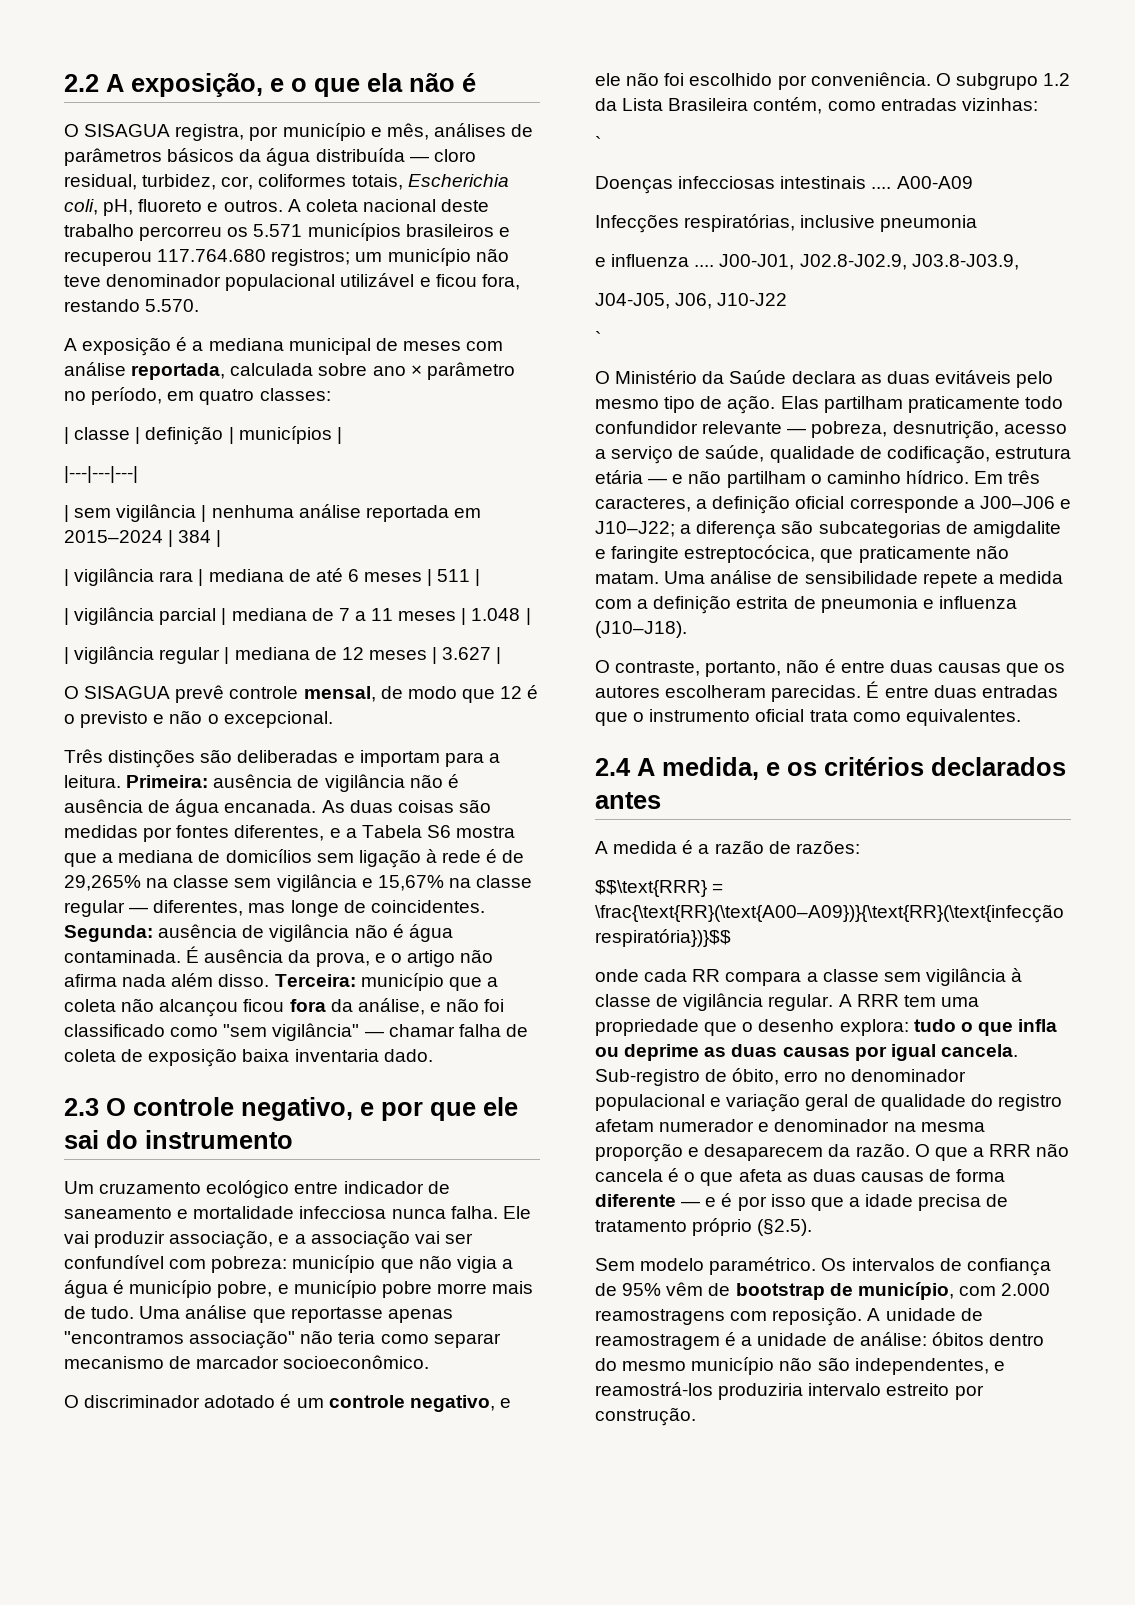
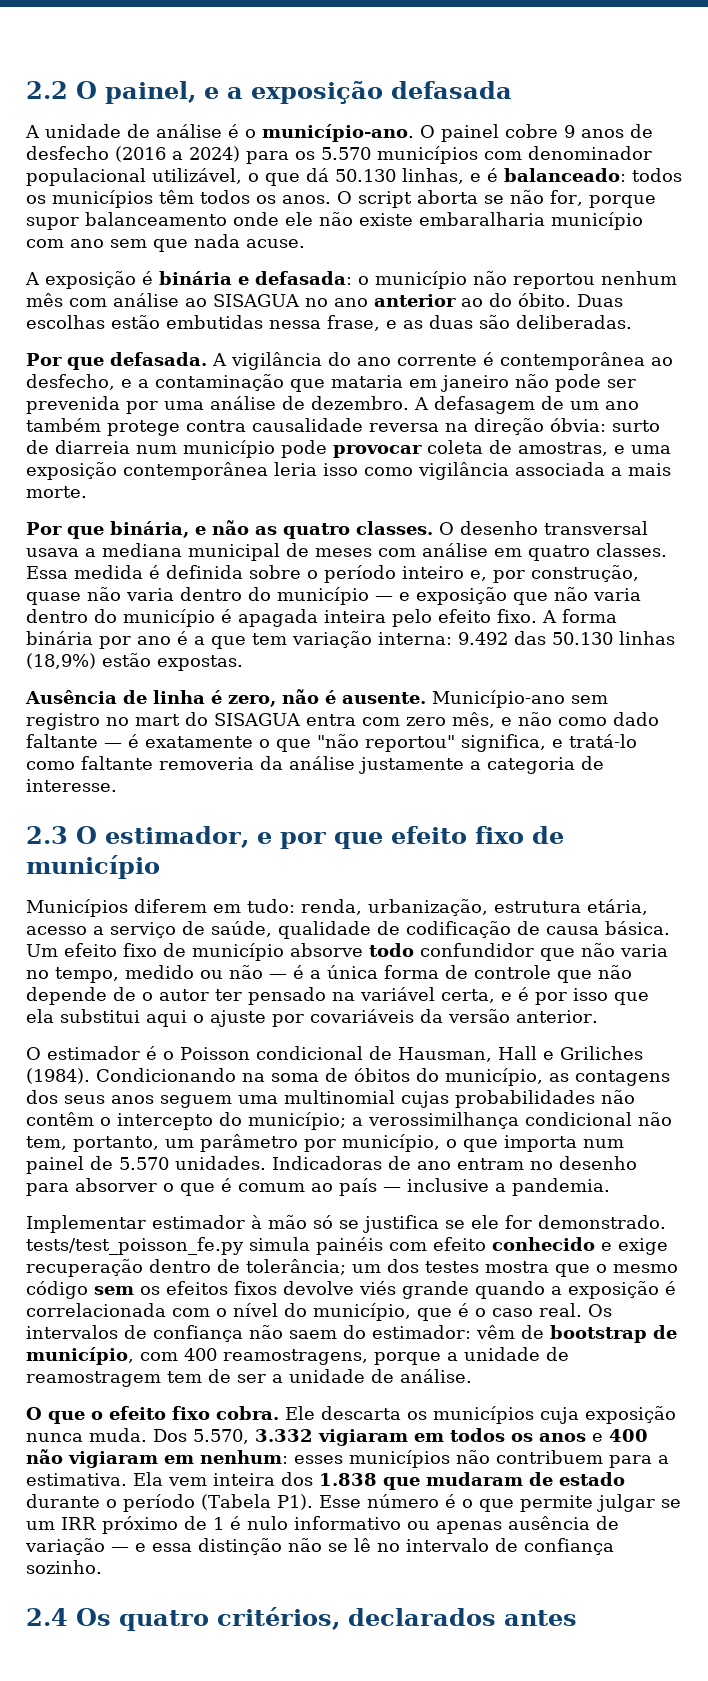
- 2.2 A exposição, e o que ela não é
- O SISAGUA registra, por município e mês, análises de parâmetros básicos da água distribuída — cloro residual, turbidez, cor, coliformes totais, Escherichia coli, pH, fluoreto e outros. A coleta nacional deste trabalho percorreu os 5.571 municípios brasileiros e recuperou 117.764.680 registros; um município não teve denominador populacional utilizável e ficou fora, restando 5.570.
- A exposição é a mediana municipal de meses com análise reportada, calculada sobre ano × parâmetro no período, em quatro classes:
- | classe | definição | municípios |
- |---|---|---|
- | sem vigilância | nenhuma análise reportada em 2015–2024 | 384 |
- | vigilância rara | mediana de até 6 meses | 511 |
- | vigilância parcial | mediana de 7 a 11 meses | 1.048 |
- | vigilância regular | mediana de 12 meses | 3.627 |
- O SISAGUA prevê controle mensal, de modo que 12 é o previsto e não o excepcional.
- Três distinções são deliberadas e importam para a leitura. Primeira: ausência de vigilância não é ausência de água encanada. As duas coisas são medidas por fontes diferentes, e a Tabela S6 mostra que a mediana de domicílios sem ligação à rede é de 29,265% na classe sem vigilância e 15,67% na classe regular — diferentes, mas longe de coincidentes. Segunda: ausência de vigilância não é água contaminada. É ausência da prova, e o artigo não afirma nada além disso. Terceira: município que a coleta não alcançou ficou fora da análise, e não foi classificado como "sem vigilância" — chamar falha de coleta de exposição baixa inventaria dado.
+ 2.2 O painel, e a exposição defasada
+ A unidade de análise é o município-ano. O painel cobre 9 anos de desfecho (2016 a 2024) para os 5.570 municípios com denominador populacional utilizável, o que dá 50.130 linhas, e é balanceado: todos os municípios têm todos os anos. O script aborta se não for, porque supor balanceamento onde ele não existe embaralharia município com ano sem que nada acuse.
+ A exposição é binária e defasada: o município não reportou nenhum mês com análise ao SISAGUA no ano anterior ao do óbito. Duas escolhas estão embutidas nessa frase, e as duas são deliberadas.
+ Por que defasada. A vigilância do ano corrente é contemporânea ao desfecho, e a contaminação que mataria em janeiro não pode ser prevenida por uma análise de dezembro. A defasagem de um ano também protege contra causalidade reversa na direção óbvia: surto de diarreia num município pode provocar coleta de amostras, e uma exposição contemporânea leria isso como vigilância associada a mais morte.
+ Por que binária, e não as quatro classes. O desenho transversal usava a mediana municipal de meses com análise em quatro classes. Essa medida é definida sobre o período inteiro e, por construção, quase não varia dentro do município — e exposição que não varia dentro do município é apagada inteira pelo efeito fixo. A forma binária por ano é a que tem variação interna: 9.492 das 50.130 linhas (18,9%) estão expostas.
+ Ausência de linha é zero, não é ausente. Município-ano sem registro no mart do SISAGUA entra com zero mês, e não como dado faltante — é exatamente o que "não reportou" significa, e tratá-lo como faltante removeria da análise justamente a categoria de interesse.
- 2.3 O controle negativo, e por que ele sai do instrumento
- Um cruzamento ecológico entre indicador de saneamento e mortalidade infecciosa nunca falha. Ele vai produzir associação, e a associação vai ser confundível com pobreza: município que não vigia a água é município pobre, e município pobre morre mais de tudo. Uma análise que reportasse apenas "encontramos associação" não teria como separar mecanismo de marcador socioeconômico.
- O discriminador adotado é um controle negativo, e ele não foi escolhido por conveniência. O subgrupo 1.2 da Lista Brasileira contém, como entradas vizinhas:
- `
- Doenças infecciosas intestinais .... A00-A09
- Infecções respiratórias, inclusive pneumonia
- e influenza .... J00-J01, J02.8-J02.9, J03.8-J03.9,
- J04-J05, J06, J10-J22
- `
- O Ministério da Saúde declara as duas evitáveis pelo mesmo tipo de ação. Elas partilham praticamente todo confundidor relevante — pobreza, desnutrição, acesso a serviço de saúde, qualidade de codificação, estrutura etária — e não partilham o caminho hídrico. Em três caracteres, a definição oficial corresponde a J00–J06 e J10–J22; a diferença são subcategorias de amigdalite e faringite estreptocócica, que praticamente não matam. Uma análise de sensibilidade repete a medida com a definição estrita de pneumonia e influenza (J10–J18).
- O contraste, portanto, não é entre duas causas que os autores escolheram parecidas. É entre duas entradas que o instrumento oficial trata como equivalentes.
- 2.4 A medida, e os critérios declarados antes
- A medida é a razão de razões:
- $$\text{RRR} = \frac{\text{RR}(\text{A00–A09})}{\text{RR}(\text{infecção respiratória})}$$
- onde cada RR compara a classe sem vigilância à classe de vigilância regular. A RRR tem uma propriedade que o desenho explora: tudo o que infla ou deprime as duas causas por igual cancela. Sub-registro de óbito, erro no denominador populacional e variação geral de qualidade do registro afetam numerador e denominador na mesma proporção e desaparecem da razão. O que a RRR não cancela é o que afeta as duas causas de forma diferente — e é por isso que a idade precisa de tratamento próprio (§2.5).
- Sem modelo paramétrico. Os intervalos de confiança de 95% vêm de bootstrap de município, com 2.000 reamostragens com reposição. A unidade de reamostragem é a unidade de análise: óbitos dentro do mesmo município não são independentes, e reamostrá-los produziria intervalo estreito por construção.
+ 2.3 O estimador, e por que efeito fixo de município
+ Municípios diferem em tudo: renda, urbanização, estrutura etária, acesso a serviço de saúde, qualidade de codificação de causa básica. Um efeito fixo de município absorve todo confundidor que não varia no tempo, medido ou não — é a única forma de controle que não depende de o autor ter pensado na variável certa, e é por isso que ela substitui aqui o ajuste por covariáveis da versão anterior.
+ O estimador é o Poisson condicional de Hausman, Hall e Griliches (1984). Condicionando na soma de óbitos do município, as contagens dos seus anos seguem uma multinomial cujas probabilidades não contêm o intercepto do município; a verossimilhança condicional não tem, portanto, um parâmetro por município, o que importa num painel de 5.570 unidades. Indicadoras de ano entram no desenho para absorver o que é comum ao país — inclusive a pandemia.
+ Implementar estimador à mão só se justifica se ele for demonstrado. tests/test_poisson_fe.py simula painéis com efeito conhecido e exige recuperação dentro de tolerância; um dos testes mostra que o mesmo código sem os efeitos fixos devolve viés grande quando a exposição é correlacionada com o nível do município, que é o caso real. Os intervalos de confiança não saem do estimador: vêm de bootstrap de município, com 400 reamostragens, porque a unidade de reamostragem tem de ser a unidade de análise.
+ O que o efeito fixo cobra. Ele descarta os municípios cuja exposição nunca muda. Dos 5.570, 3.332 vigiaram em todos os anos e 400 não vigiaram em nenhum: esses municípios não contribuem para a estimativa. Ela vem inteira dos 1.838 que mudaram de estado durante o período (Tabela P1). Esse número é o que permite julgar se um IRR próximo de 1 é nulo informativo ou apenas ausência de variação — e essa distinção não se lê no intervalo de confiança sozinho.
+ 2.4 Os quatro critérios, declarados antes

